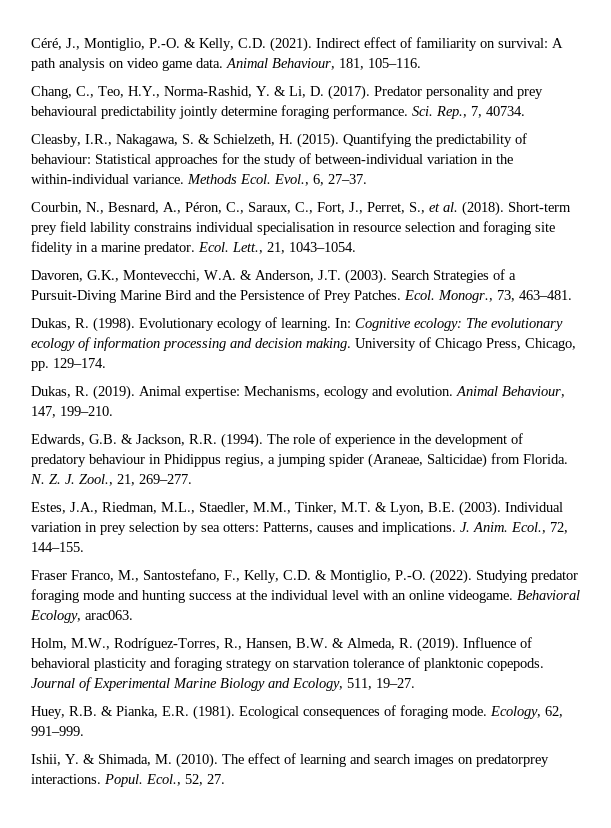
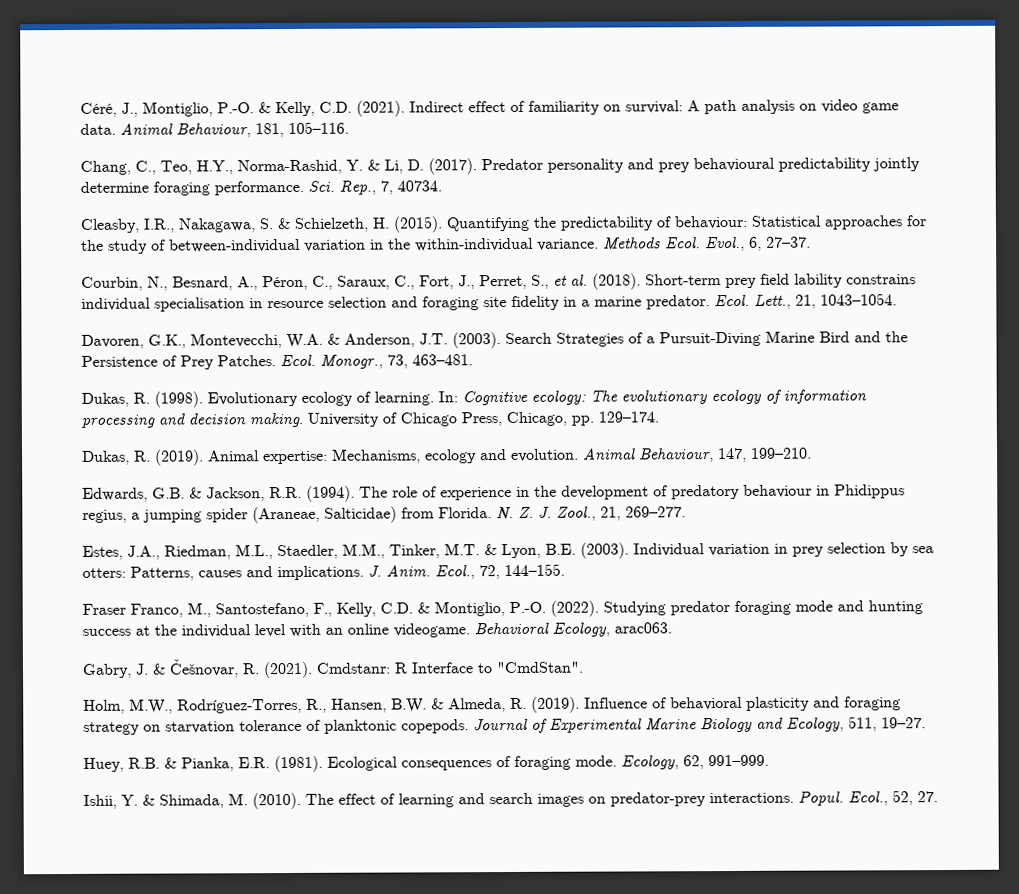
+ Gabry, J. & Češnovar, R. (2021). Cmdstanr: R Interface to "CmdStan".
- The effect of learning and search images on predatorprey interactions.
+ The effect of learning and search images on predator-prey interactions.

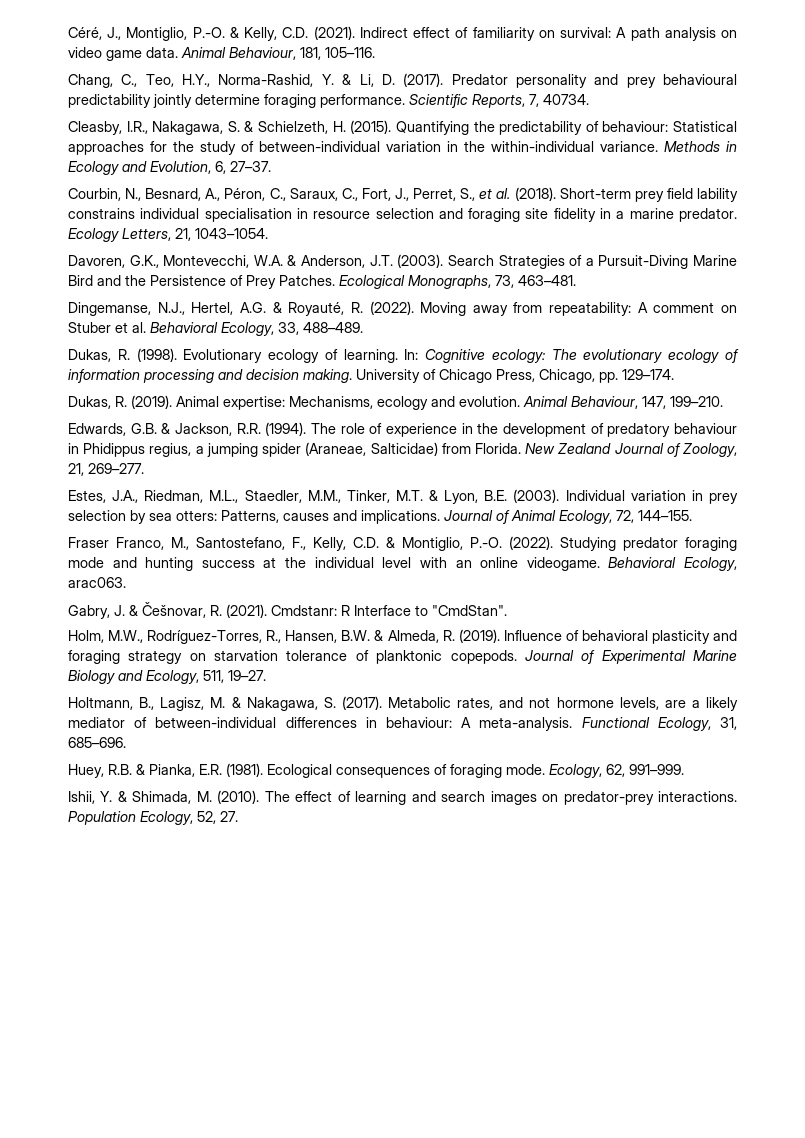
- Sci. Rep., 7, 40734.
+ Scientific Reports, 7, 40734.
- Methods Ecol. Evol., 6, 27–37.
+ Methods in Ecology and Evolution, 6, 27–37.
- Ecol. Lett., 21, 1043–1054.
+ Ecology Letters, 21, 1043–1054.
- Ecol. Monogr., 73, 463–481.
+ Ecological Monographs, 73, 463–481.
+ Dingemanse, N.J., Hertel, A.G. & Royauté, R. (2022). Moving away from repeatability: A comment on Stuber et al. Behavioral Ecology, 33, 488–489.
- N. Z. J. Zool., 21, 269–277.
+ New Zealand Journal of Zoology, 21, 269–277.
- J. Anim. Ecol., 72, 144–155.
+ Journal of Animal Ecology, 72, 144–155.
+ Holtmann, B., Lagisz, M. & Nakagawa, S. (2017). Metabolic rates, and not hormone levels, are a likely mediator of between-individual differences in behaviour: A meta-analysis. Functional Ecology, 31, 685–696.
- Popul. Ecol., 52, 27.
+ Population Ecology, 52, 27.

